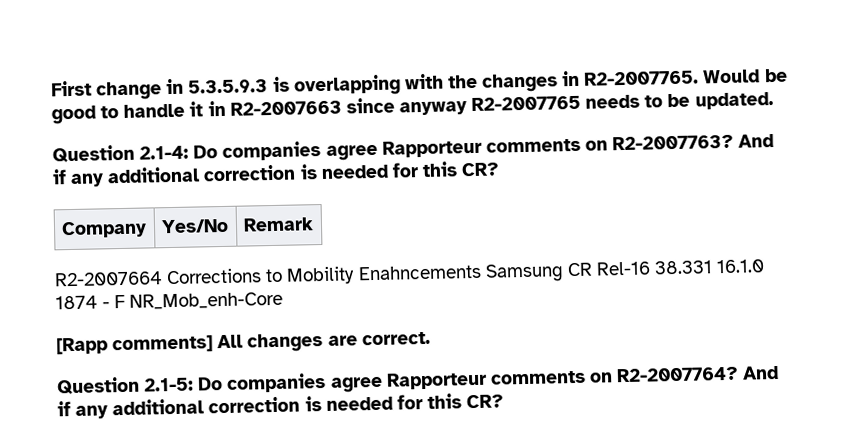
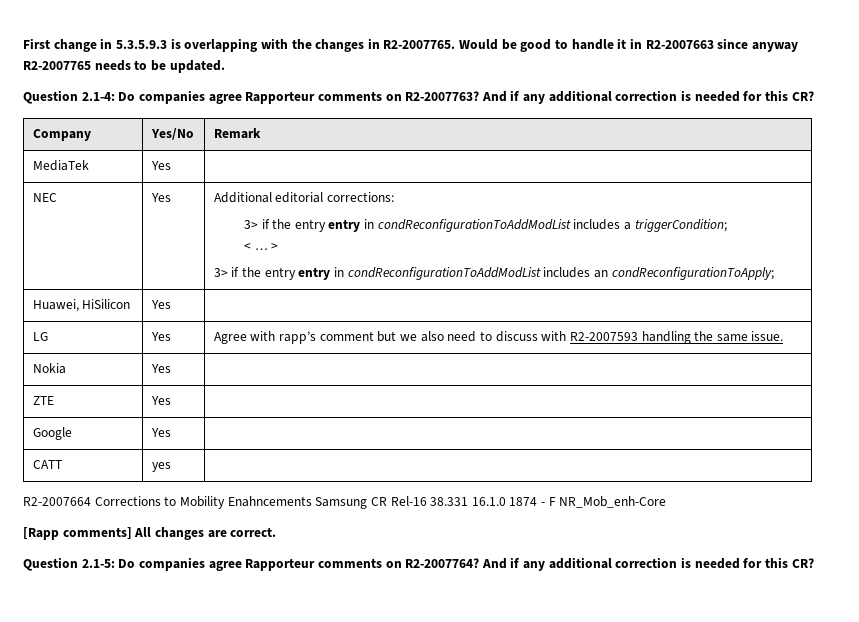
+ MediaTek | Yes |
+ NEC | Yes | Additional editorial corrections:
+ 3> if the entry entry in condReconfigurationToAddModList includes a triggerCondition;
+ < … >
+ 3> if the entry entry in condReconfigurationToAddModList includes an condReconfigurationToApply;
+ Huawei, HiSilicon | Yes |
+ LG | Yes | Agree with rapp’s comment but we also need to discuss with R2-2007593 handling the same issue.
+ Nokia | Yes |
+ ZTE | Yes |
+ Google | Yes |
+ CATT | yes |

